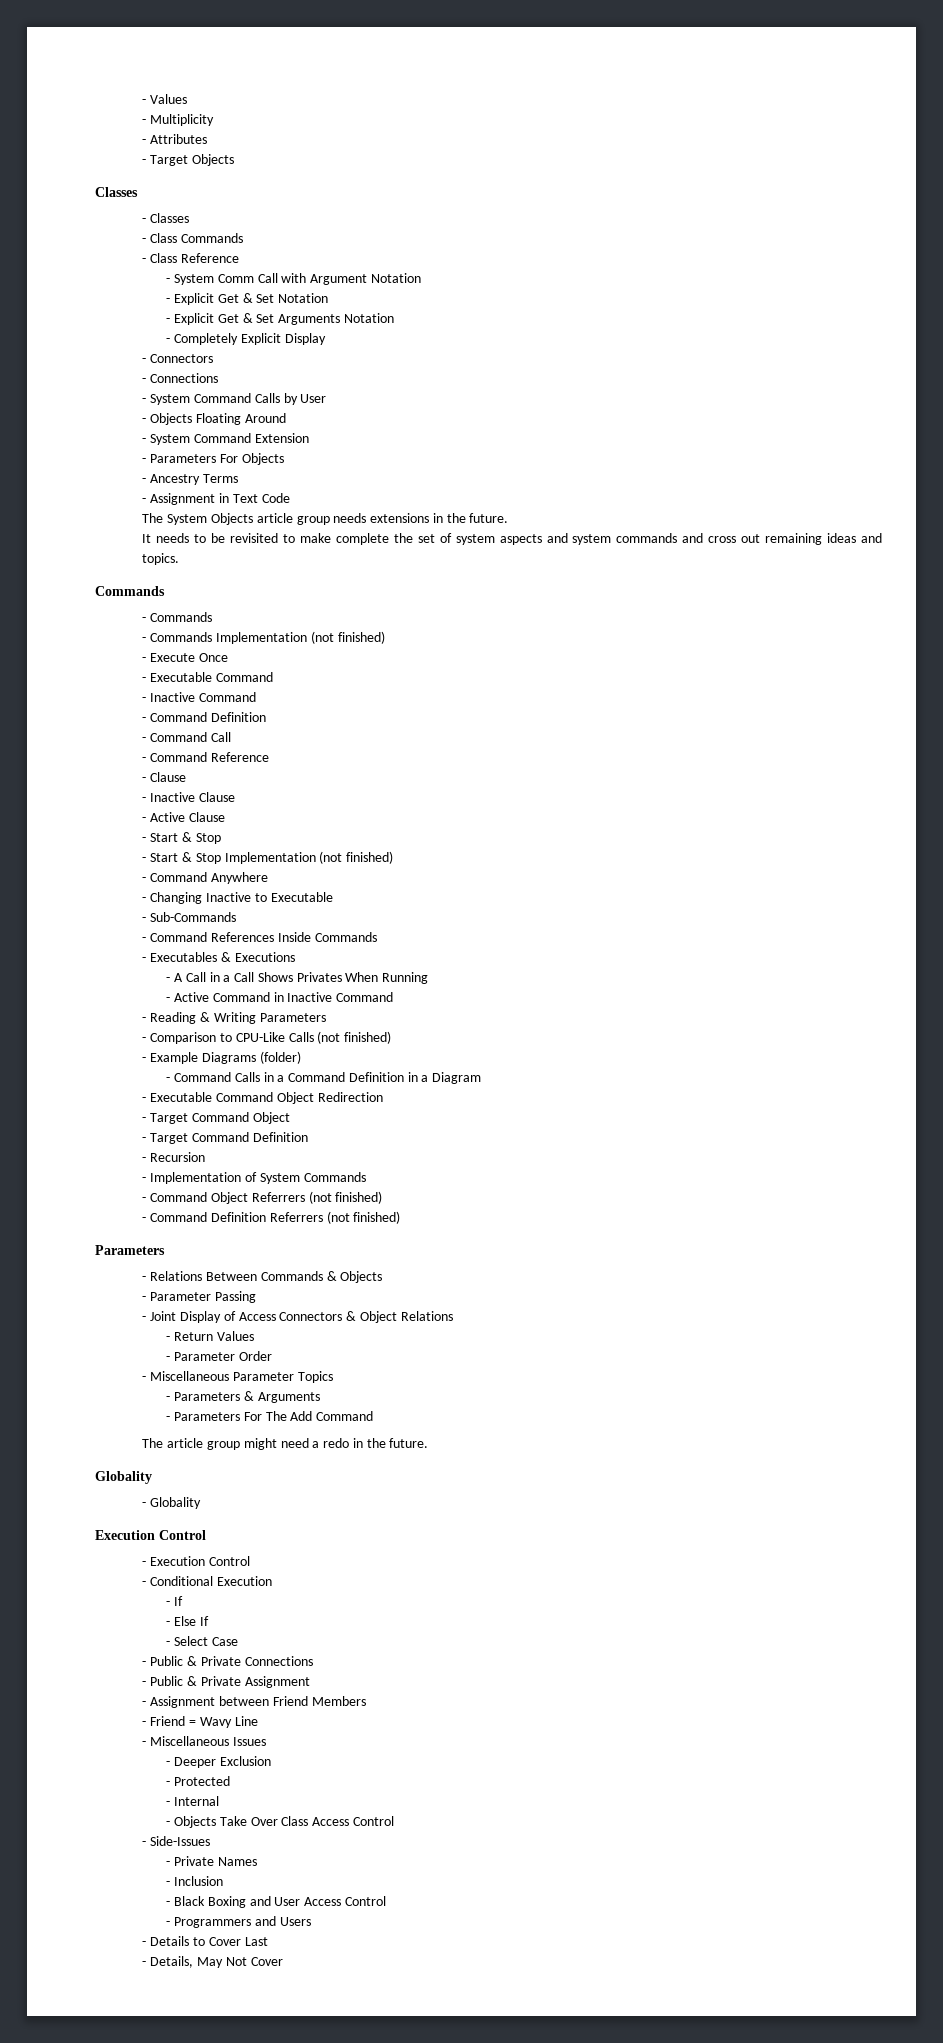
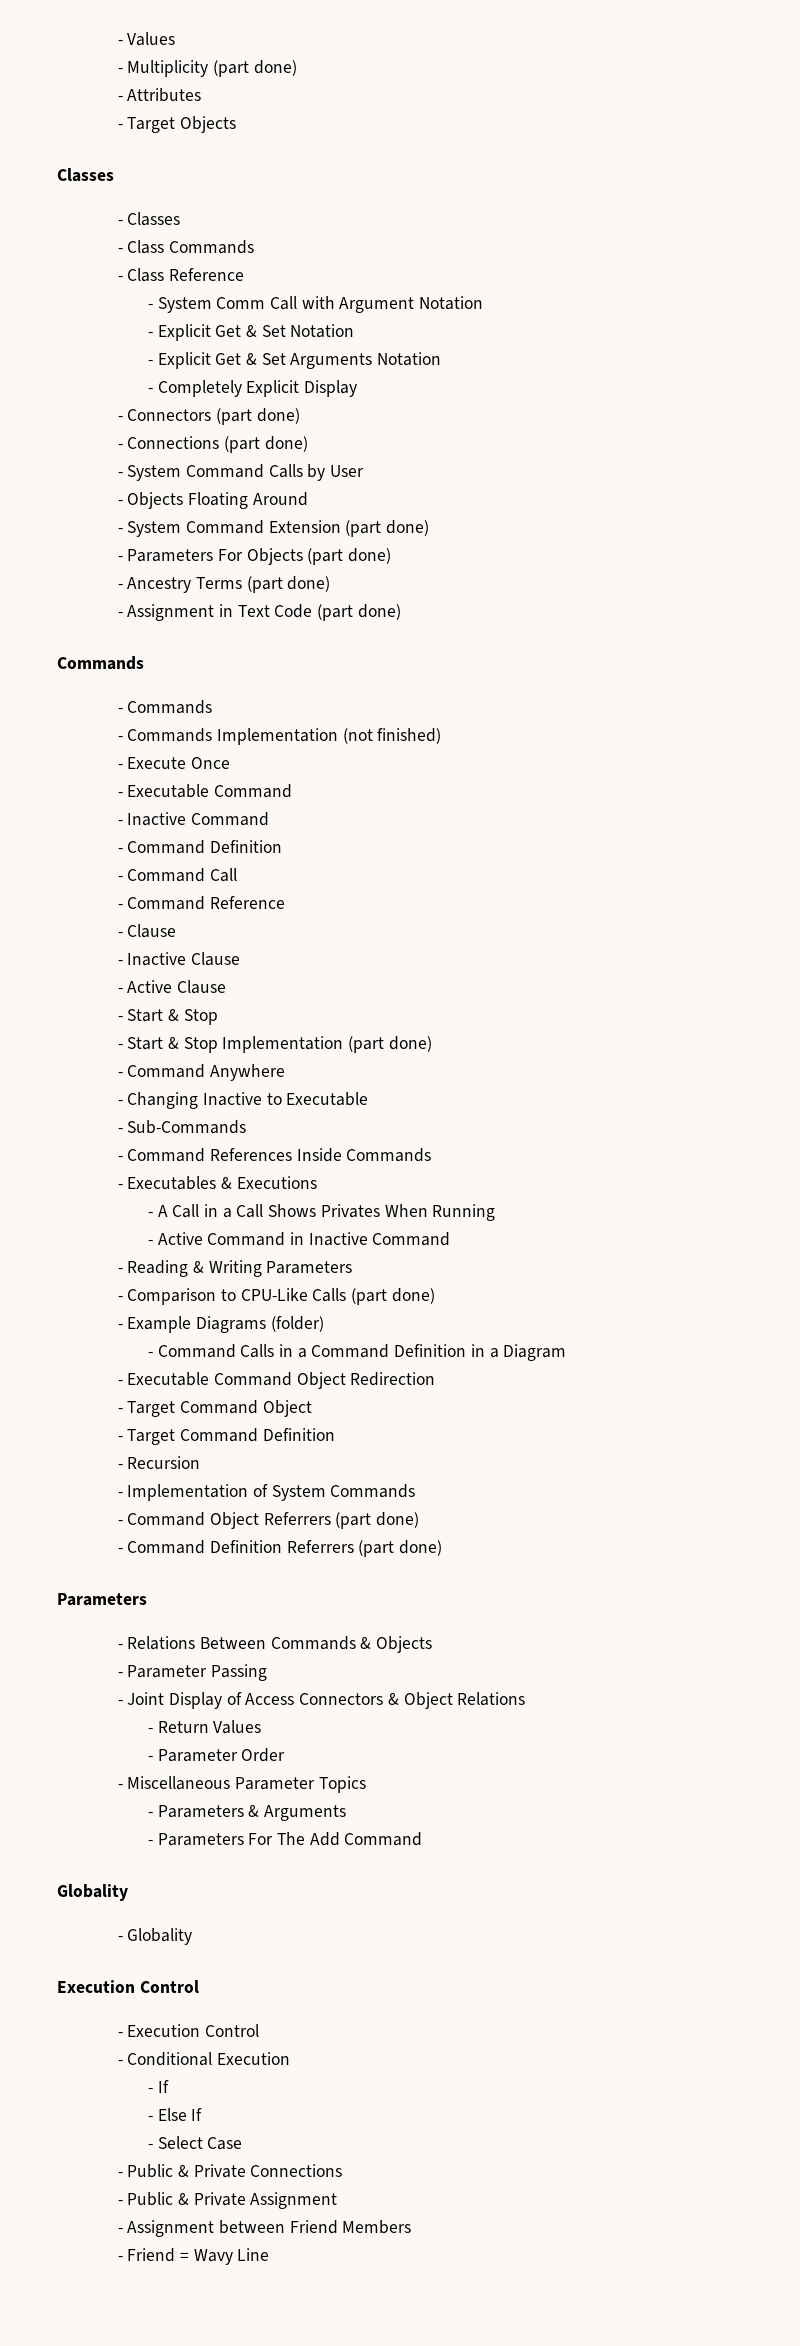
- - Multiplicity
+ - Multiplicity (part done)
- - Connectors
+ - Connectors (part done)
- - Connections
+ - Connections (part done)
- - System Command Extension
+ - System Command Extension (part done)
- - Parameters For Objects
+ - Parameters For Objects (part done)
- - Ancestry Terms
+ - Ancestry Terms (part done)
- - Assignment in Text Code
- The System Objects article group needs extensions in the future.
- It needs to be revisited to make complete the set of system aspects and system commands and cross out remaining ideas and topics.
+ - Assignment in Text Code (part done)
- - Start & Stop Implementation (not finished)
+ - Start & Stop Implementation (part done)
- - Comparison to CPU-Like Calls (not finished)
+ - Comparison to CPU-Like Calls (part done)
- - Command Object Referrers (not finished)
+ - Command Object Referrers (part done)
- - Command Definition Referrers (not finished)
+ - Command Definition Referrers (part done)
- The article group might need a redo in the future.
- - Miscellaneous Issues
- - Deeper Exclusion
- - Protected
- - Internal
- - Objects Take Over Class Access Control
- - Side-Issues
- - Private Names
- - Inclusion
- - Black Boxing and User Access Control
- - Programmers and Users
- - Details to Cover Last
- - Details, May Not Cover

